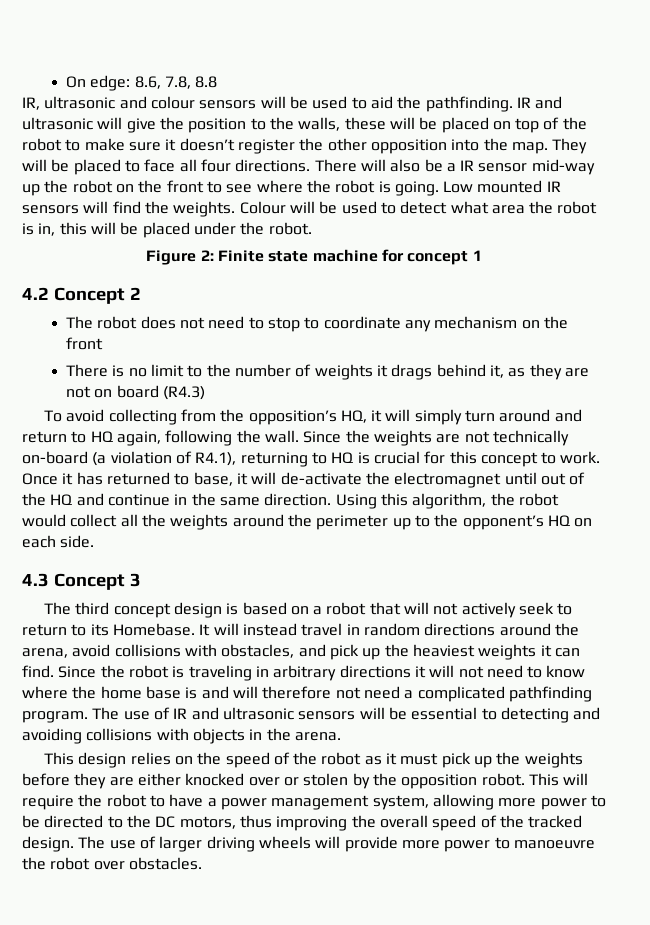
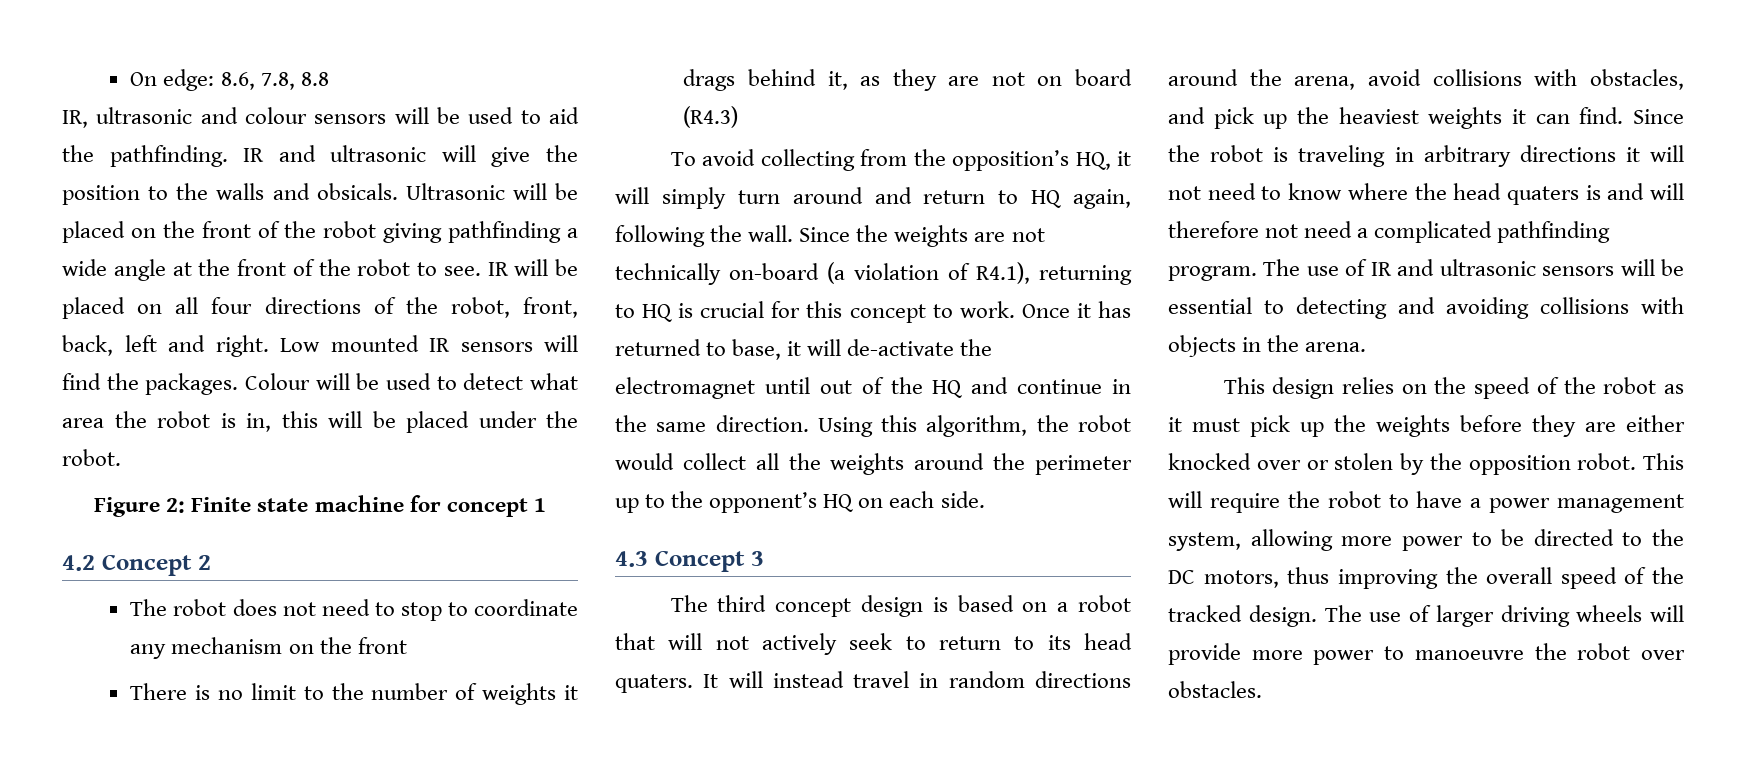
- IR and ultrasonic will give the position to the walls, these will be placed on top of the robot to make sure it doesn’t register the other opposition into the map. They will be placed to face all four directions. There will also be a IR sensor mid-way up the robot on the front to see where the robot is going.
+ IR and ultrasonic will give the position to the walls and obsicals. Ultrasonic will be placed on the front of the robot giving pathfinding a wide angle at the front of the robot to see. IR will be placed on all four directions of the robot, front, back, left and right.
- Low mounted IR sensors will find the weights.
+ Low mounted IR sensors will find the packages.
- The third concept design is based on a robot that will not actively seek to return to its Homebase.
+ The third concept design is based on a robot that will not actively seek to return to its head quaters.
- Since the robot is traveling in arbitrary directions it will not need to know where the home base is and will therefore not need a complicated pathfinding program.
+ Since the robot is traveling in arbitrary directions it will not need to know where the head quaters is and will therefore not need a complicated pathfinding program.

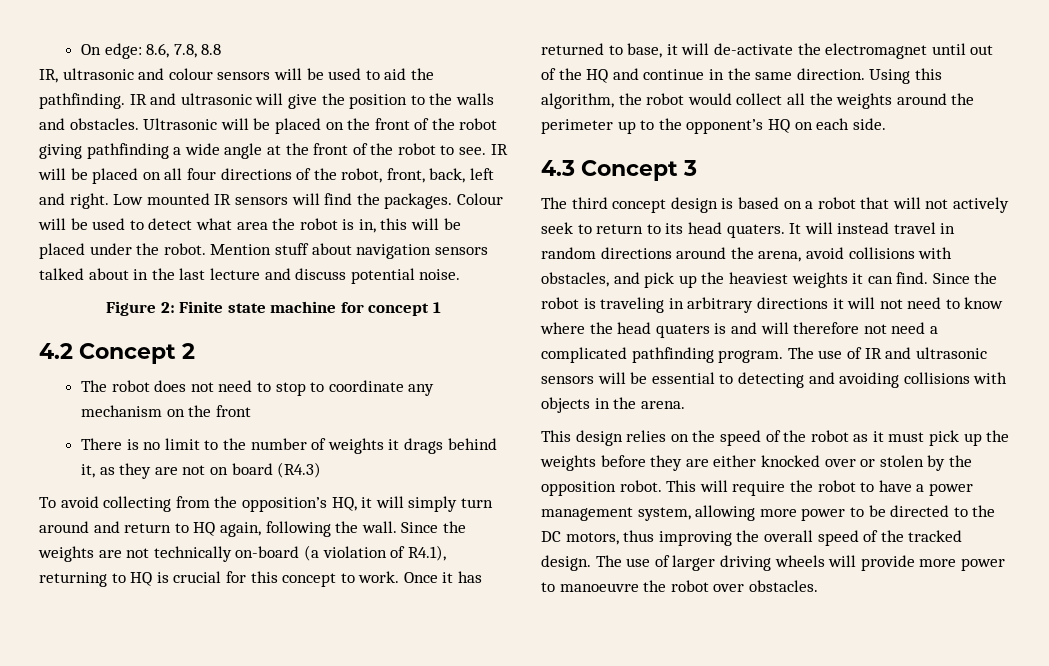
- IR and ultrasonic will give the position to the walls and obsicals.
+ IR and ultrasonic will give the position to the walls and obstacles.
+ Mention stuff about navigation sensors talked about in the last lecture and discuss potential noise.

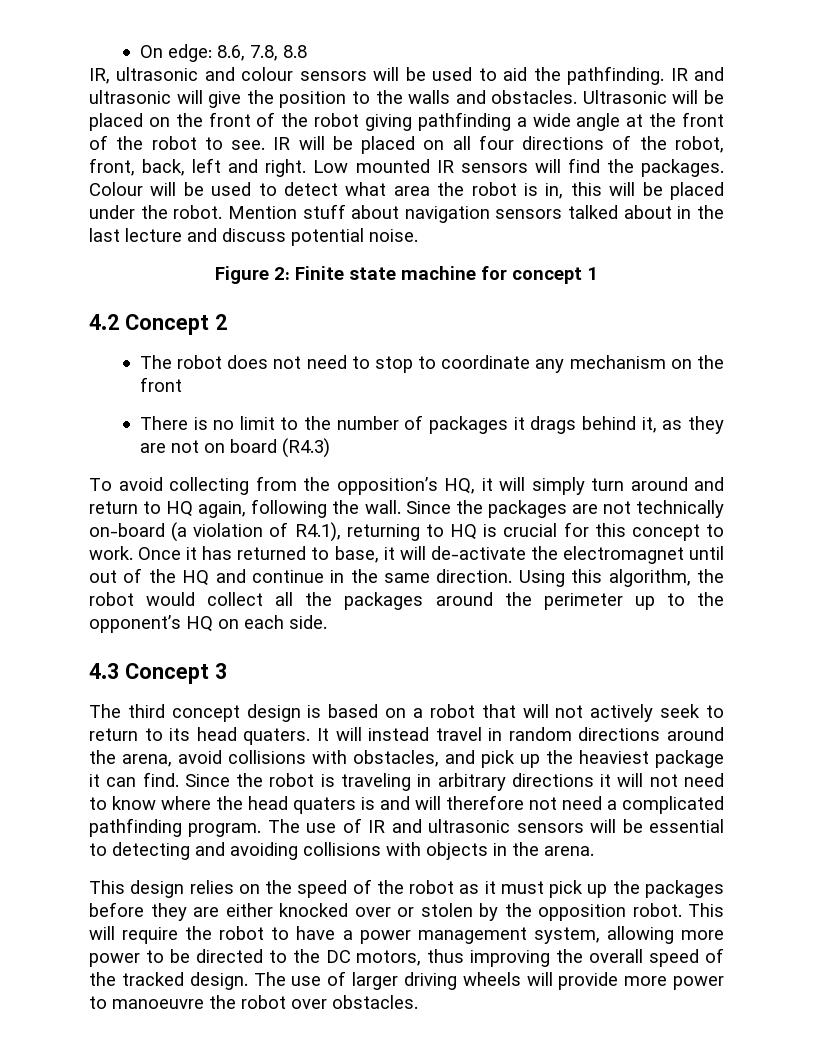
- There is no limit to the number of weights it drags behind it, as they are not on board (R4.3)
+ There is no limit to the number of packages it drags behind it, as they are not on board (R4.3)
- Since the weights are not technically on-board (a violation of R4.1), returning to HQ is crucial for this concept to work.
+ Since the packages are not technically on-board (a violation of R4.1), returning to HQ is crucial for this concept to work.
- Using this algorithm, the robot would collect all the weights around the perimeter up to the opponent’s HQ on each side.
+ Using this algorithm, the robot would collect all the packages around the perimeter up to the opponent’s HQ on each side.
- It will instead travel in random directions around the arena, avoid collisions with obstacles, and pick up the heaviest weights it can find.
+ It will instead travel in random directions around the arena, avoid collisions with obstacles, and pick up the heaviest package it can find.
- This design relies on the speed of the robot as it must pick up the weights before they are either knocked over or stolen by the opposition robot.
+ This design relies on the speed of the robot as it must pick up the packages before they are either knocked over or stolen by the opposition robot.

